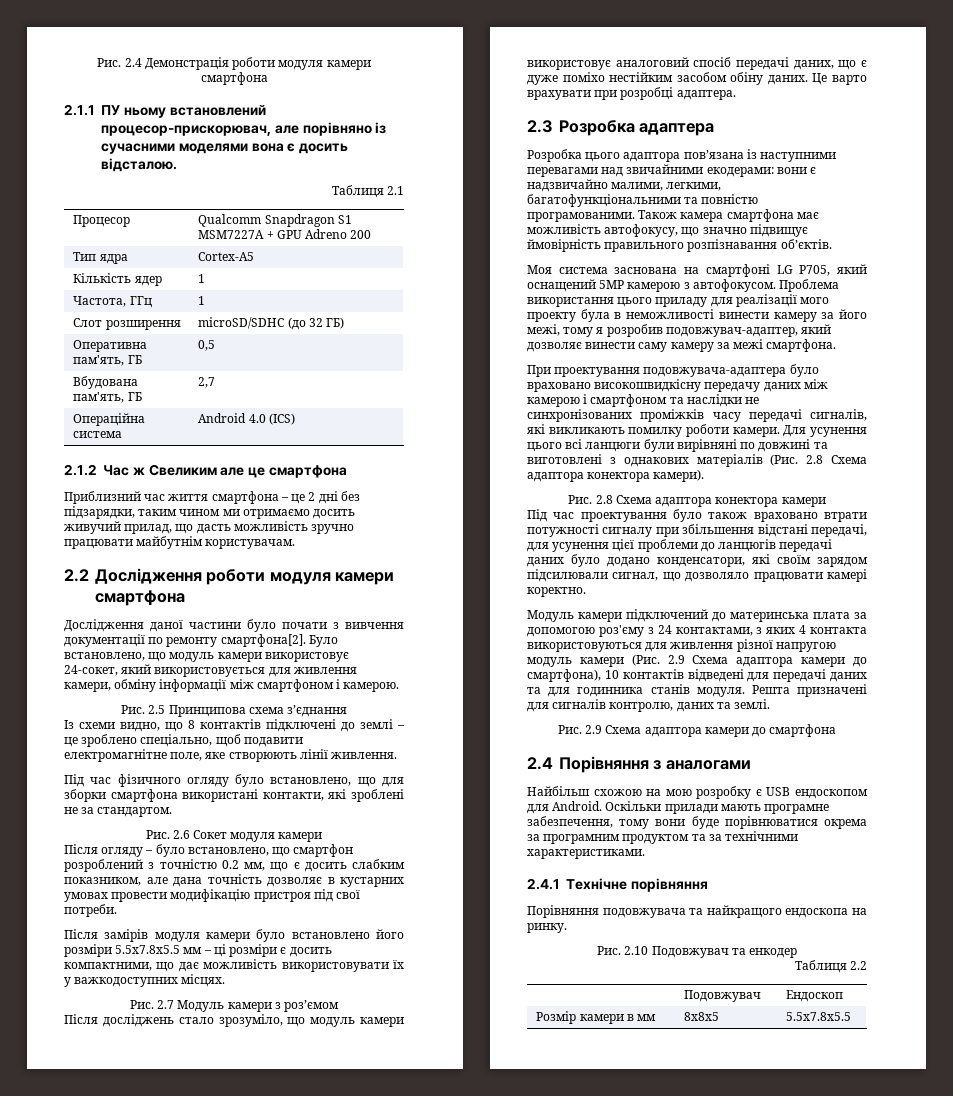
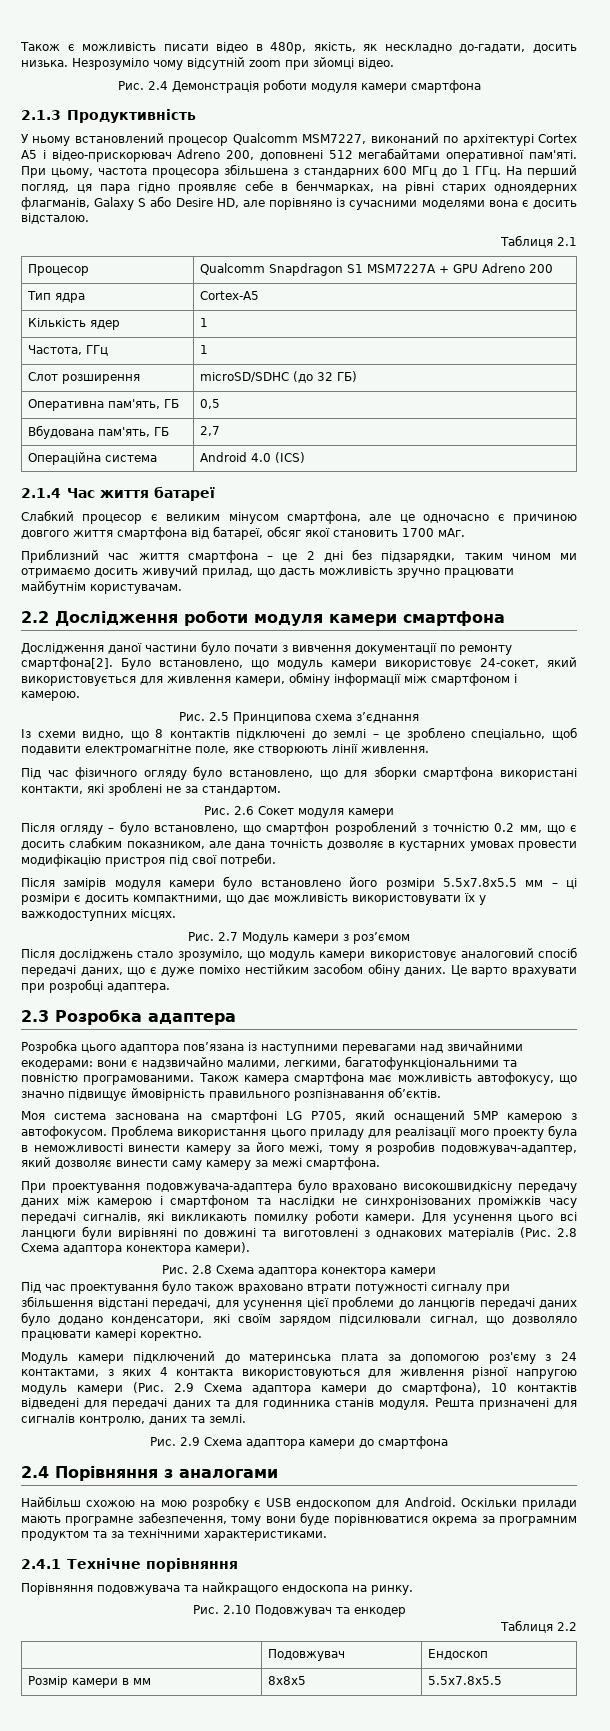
+ Також є можливість писати відео в 480р, якість, як нескладно до-гадати, досить низька. Незрозуміло чому відсутній zoom при зйомці відео.
- 2.1.1 ПУ ньому встановлений процесор-прискорювач, але порівняно із сучасними моделями вона є досить відсталою.
+ 2.1.3 Продуктивність
+ У ньому встановлений процесор Qualcomm MSM7227, виконаний по архітектурі Cortex A5 і відео-прискорювач Adreno 200, доповнені 512 мегабайтами оперативної пам'яті. При цьому, частота процесора збільшена з стандарних 600 МГц до 1 ГГц. На перший погляд, ця пара гідно проявляє себе в бенчмарках, на рівні старих одноядерних флагманів, Galaxy S або Desire HD, але порівняно із сучасними моделями вона є досить відсталою.
- 2.1.2 Час ж Свеликим але це смартфона
+ 2.1.4 Час життя батареї
+ Слабкий процесор є великим мінусом смартфона, але це одночасно є причиною довгого життя смартфона від батареї, обсяг якої становить 1700 мАг.

